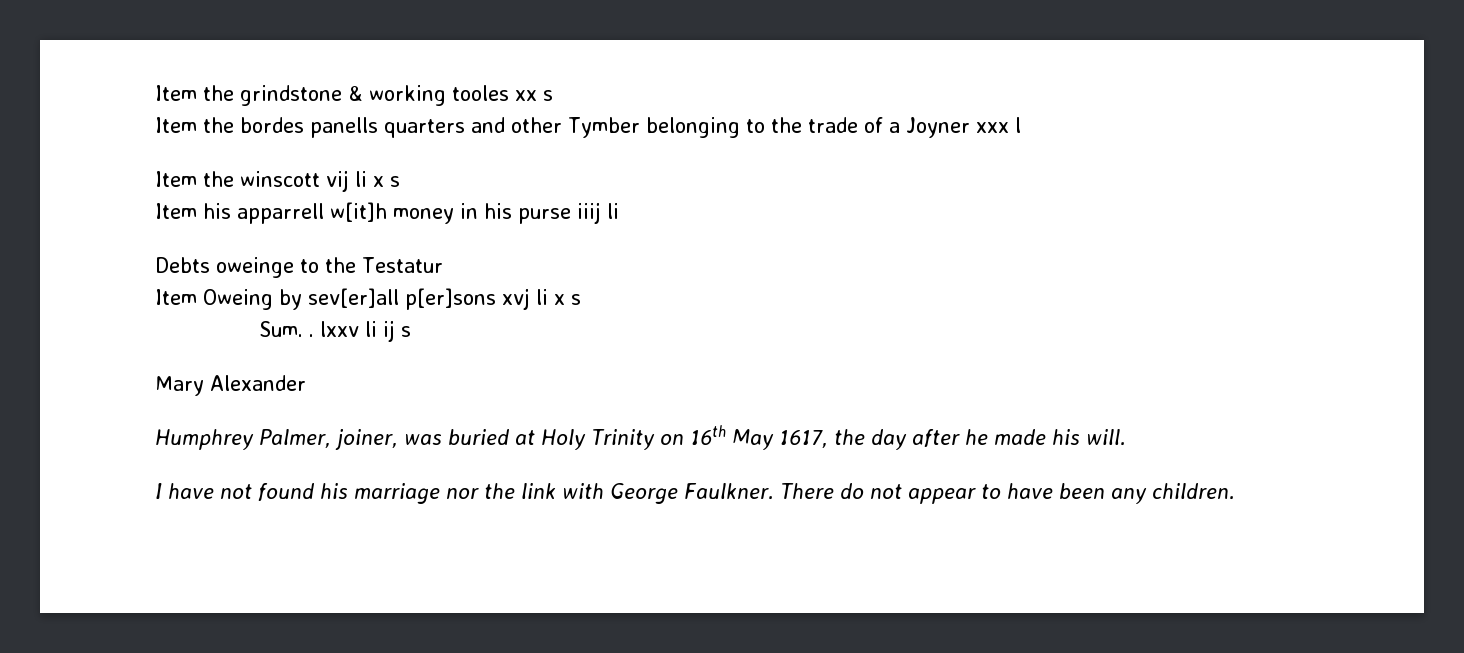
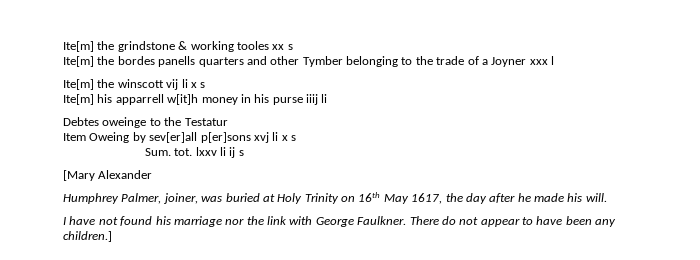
- Item the grindstone & working tooles xx s
+ Ite[m] the grindstone & working tooles xx s
- Item the bordes panells quarters and other Tymber belonging to the trade of a Joyner xxx l
+ Ite[m] the bordes panells quarters and other Tymber belonging to the trade of a Joyner xxx l
- Item the winscott vij li x s
+ Ite[m] the winscott vij li x s
- Item his apparrell w[it]h money in his purse iiij li
+ Ite[m] his apparrell w[it]h money in his purse iiij li
- Debts oweinge to the Testatur
+ Debtes oweinge to the Testatur
- Sum. . lxxv li ij s
+ Sum. tot. lxxv li ij s
- Mary Alexander
+ [Mary Alexander
- There do not appear to have been any children.
+ There do not appear to have been any children.]

